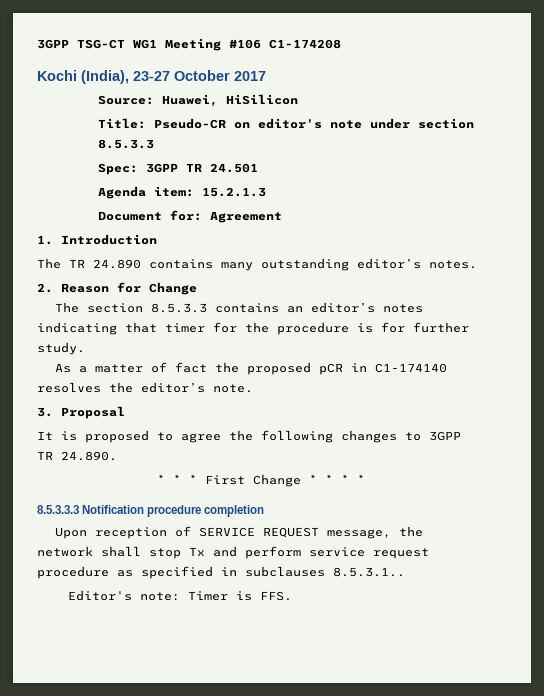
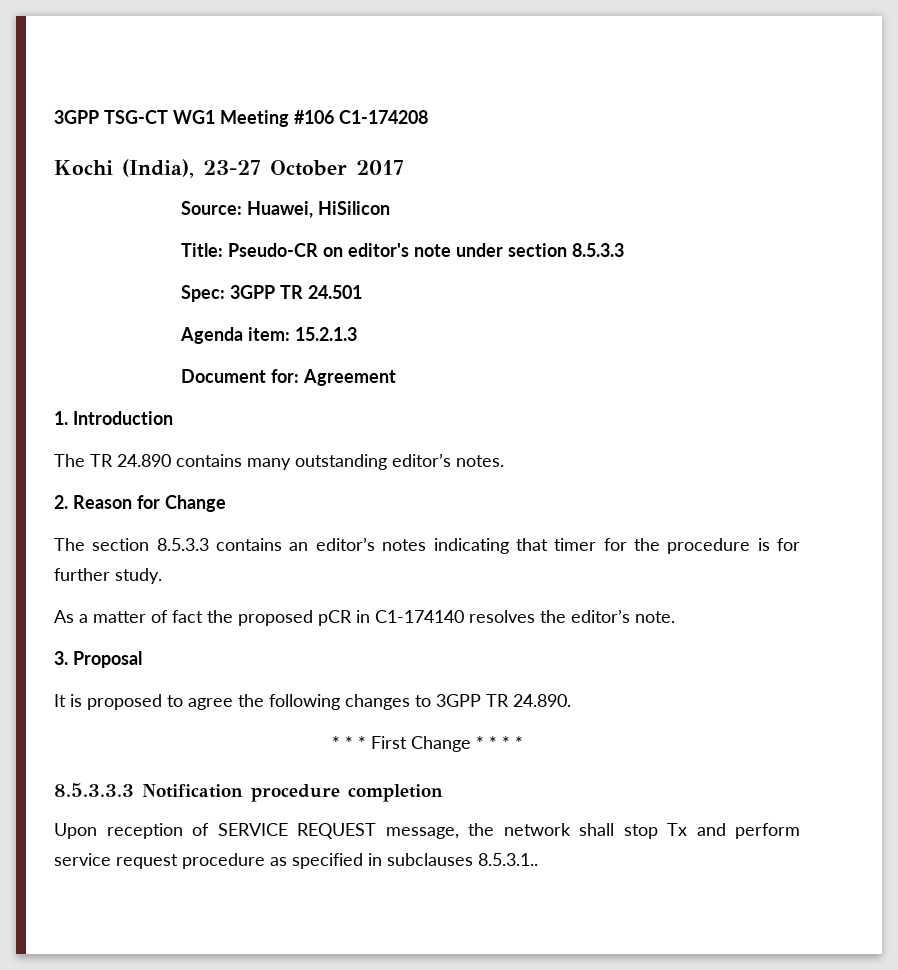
- Editor's note: Timer is FFS.

